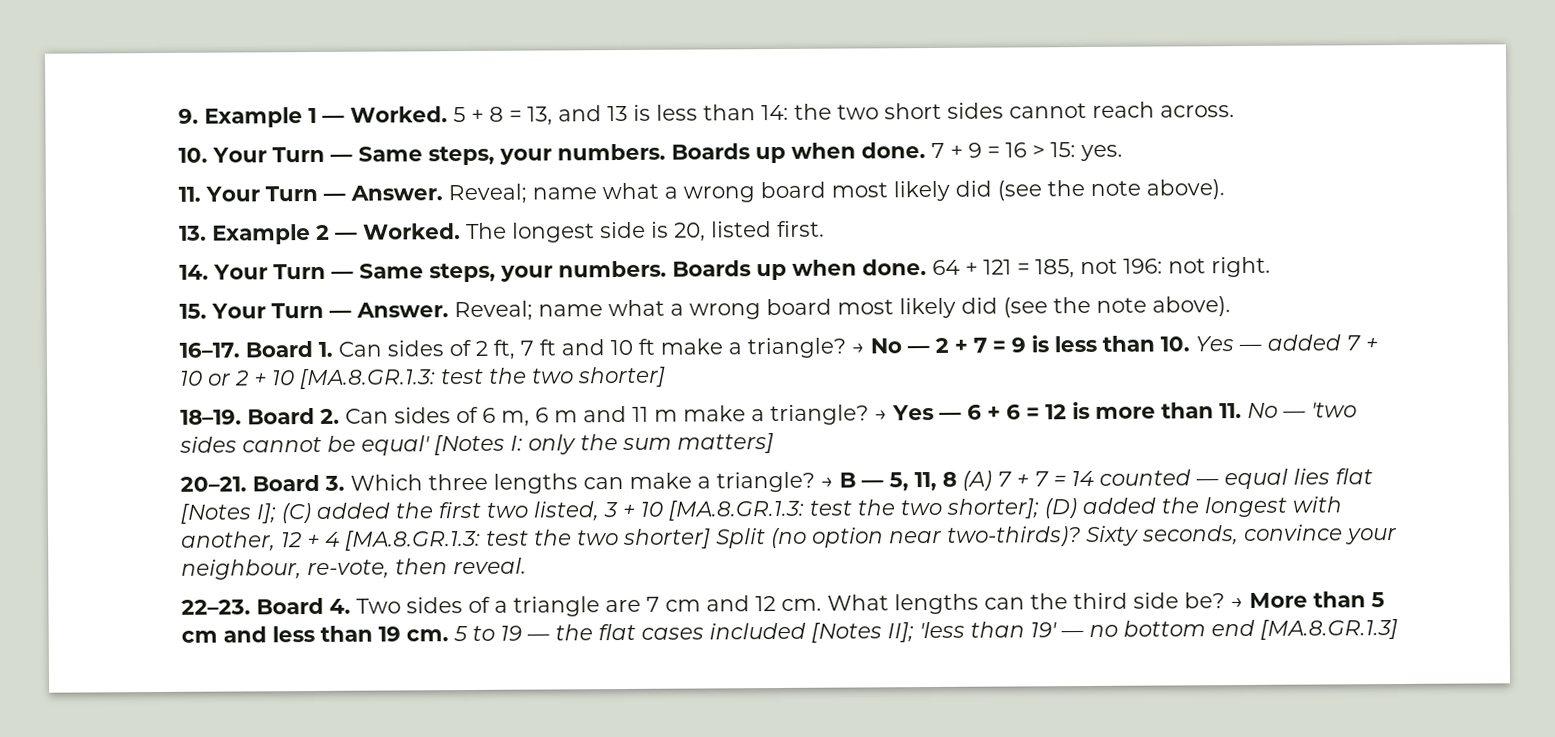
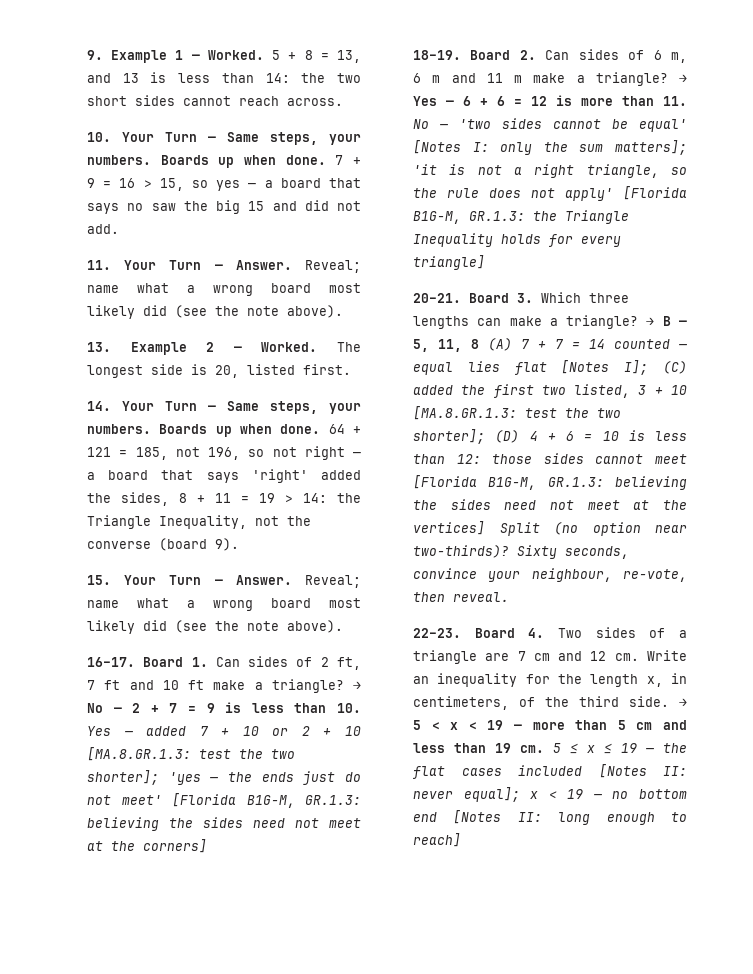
- 7 + 9 = 16 > 15: yes.
+ 7 + 9 = 16 > 15, so yes — a board that says no saw the big 15 and did not add.
- 64 + 121 = 185, not 196: not right.
+ 64 + 121 = 185, not 196, so not right — a board that says 'right' added the sides, 8 + 11 = 19 > 14: the Triangle Inequality, not the converse (board 9).
- → No — 2 + 7 = 9 is less than 10. Yes — added 7 + 10 or 2 + 10 [MA.8.GR.1.3: test the two shorter]
+ → No — 2 + 7 = 9 is less than 10. Yes — added 7 + 10 or 2 + 10 [MA.8.GR.1.3: test the two shorter]; 'yes — the ends just do not meet' [Florida B1G-M, GR.1.3: believing the sides need not meet at the corners]
- → Yes — 6 + 6 = 12 is more than 11. No — 'two sides cannot be equal' [Notes I: only the sum matters]
+ → Yes — 6 + 6 = 12 is more than 11. No — 'two sides cannot be equal' [Notes I: only the sum matters]; 'it is not a right triangle, so the rule does not apply' [Florida B1G-M, GR.1.3: the Triangle Inequality holds for every triangle]
- → B — 5, 11, 8 (A) 7 + 7 = 14 counted — equal lies flat [Notes I]; (C) added the first two listed, 3 + 10 [MA.8.GR.1.3: test the two shorter]; (D) added the longest with another, 12 + 4 [MA.8.GR.1.3: test the two shorter] Split (no option near two-thirds)?
+ → B — 5, 11, 8 (A) 7 + 7 = 14 counted — equal lies flat [Notes I]; (C) added the first two listed, 3 + 10 [MA.8.GR.1.3: test the two shorter]; (D) 4 + 6 = 10 is less than 12: those sides cannot meet [Florida B1G-M, GR.1.3: believing the sides need not meet at the vertices] Split (no option near two-thirds)?
- What lengths can the third side be? → More than 5 cm and less than 19 cm.
+ Write an inequality for the length x, in centimeters, of the third side. → 5 < x < 19 — more than 5 cm and less than 19 cm.
- 5 to 19 — the flat cases included [Notes II]; 'less than 19' — no bottom end [MA.8.GR.1.3]
+ 5 ≤ x ≤ 19 — the flat cases included [Notes II: never equal]; x < 19 — no bottom end [Notes II: long enough to reach]

